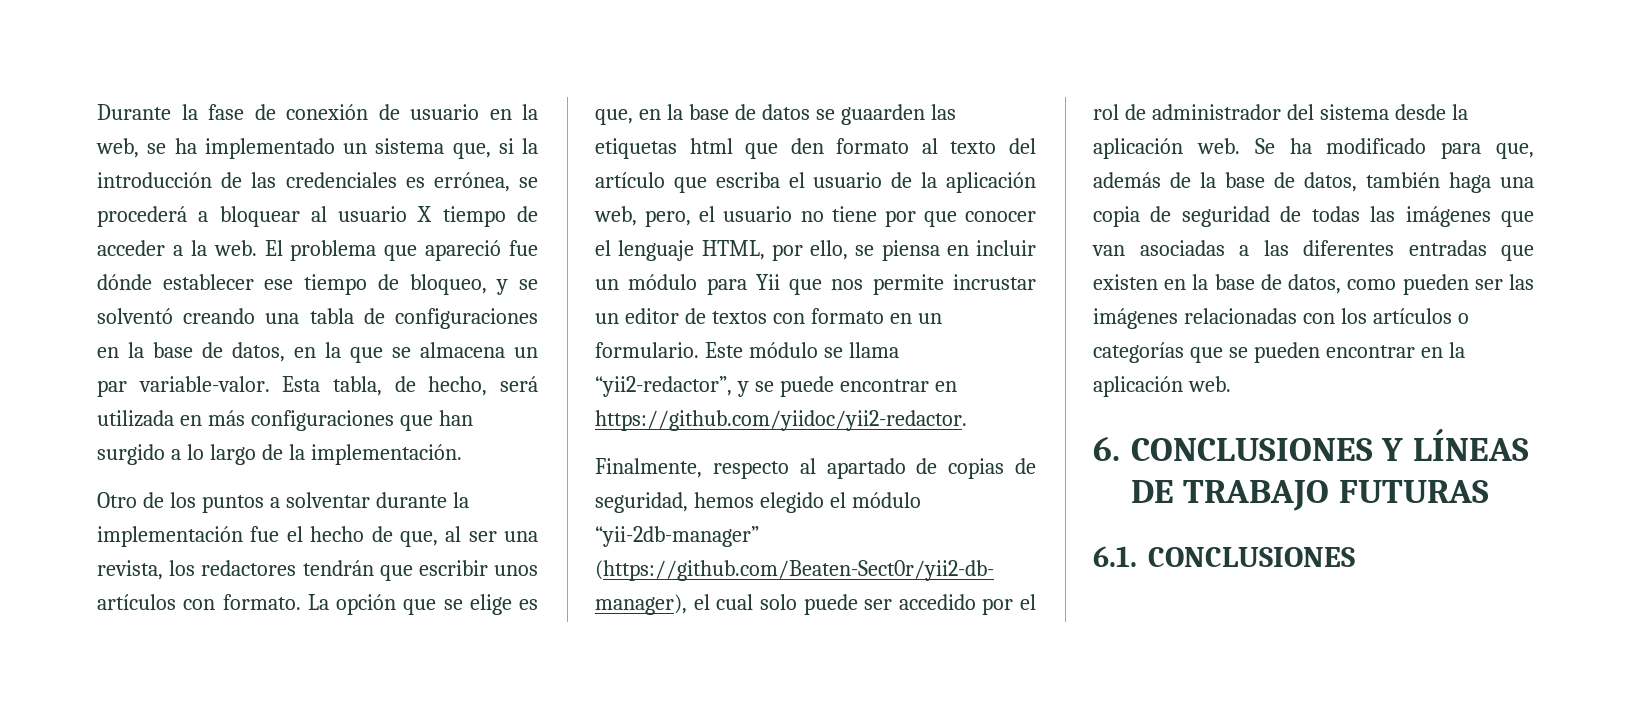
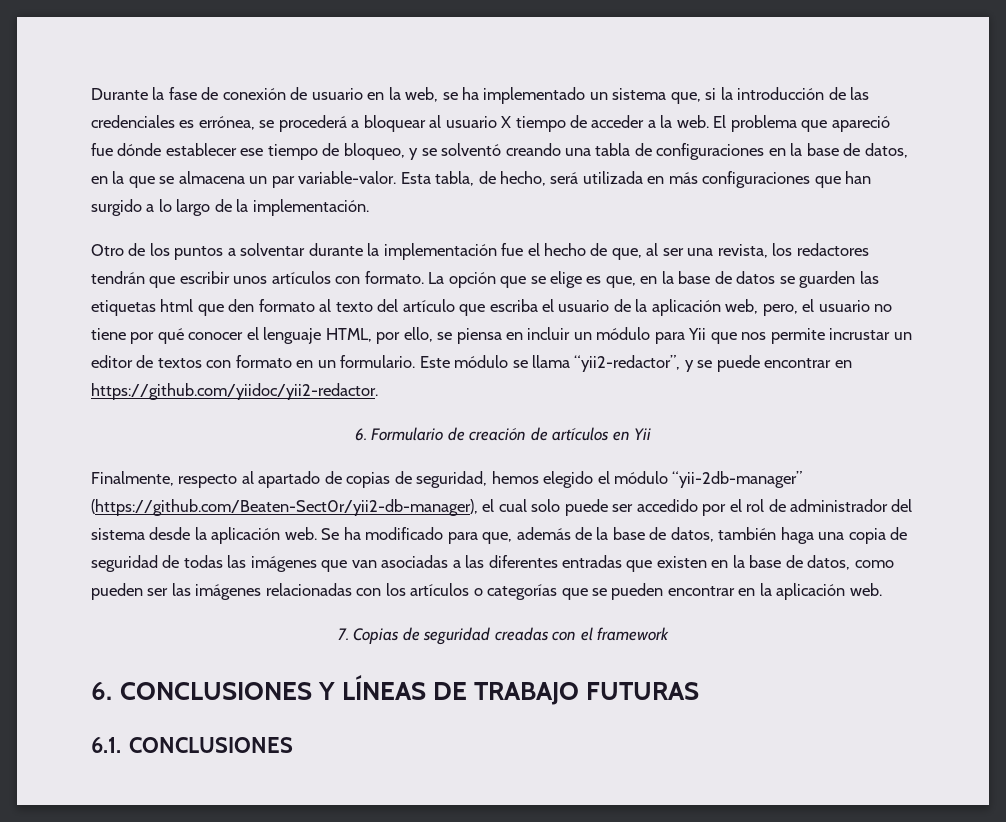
- La opción que se elige es que, en la base de datos se guaarden las etiquetas html que den formato al texto del artículo que escriba el usuario de la aplicación web, pero, el usuario no tiene por que conocer el lenguaje HTML, por ello, se piensa en incluir un módulo para Yii que nos permite incrustar un editor de textos con formato en un formulario.
+ La opción que se elige es que, en la base de datos se guarden las etiquetas html que den formato al texto del artículo que escriba el usuario de la aplicación web, pero, el usuario no tiene por qué conocer el lenguaje HTML, por ello, se piensa en incluir un módulo para Yii que nos permite incrustar un editor de textos con formato en un formulario.
+ 6. Formulario de creación de artículos en Yii
+ 7. Copias de seguridad creadas con el framework

